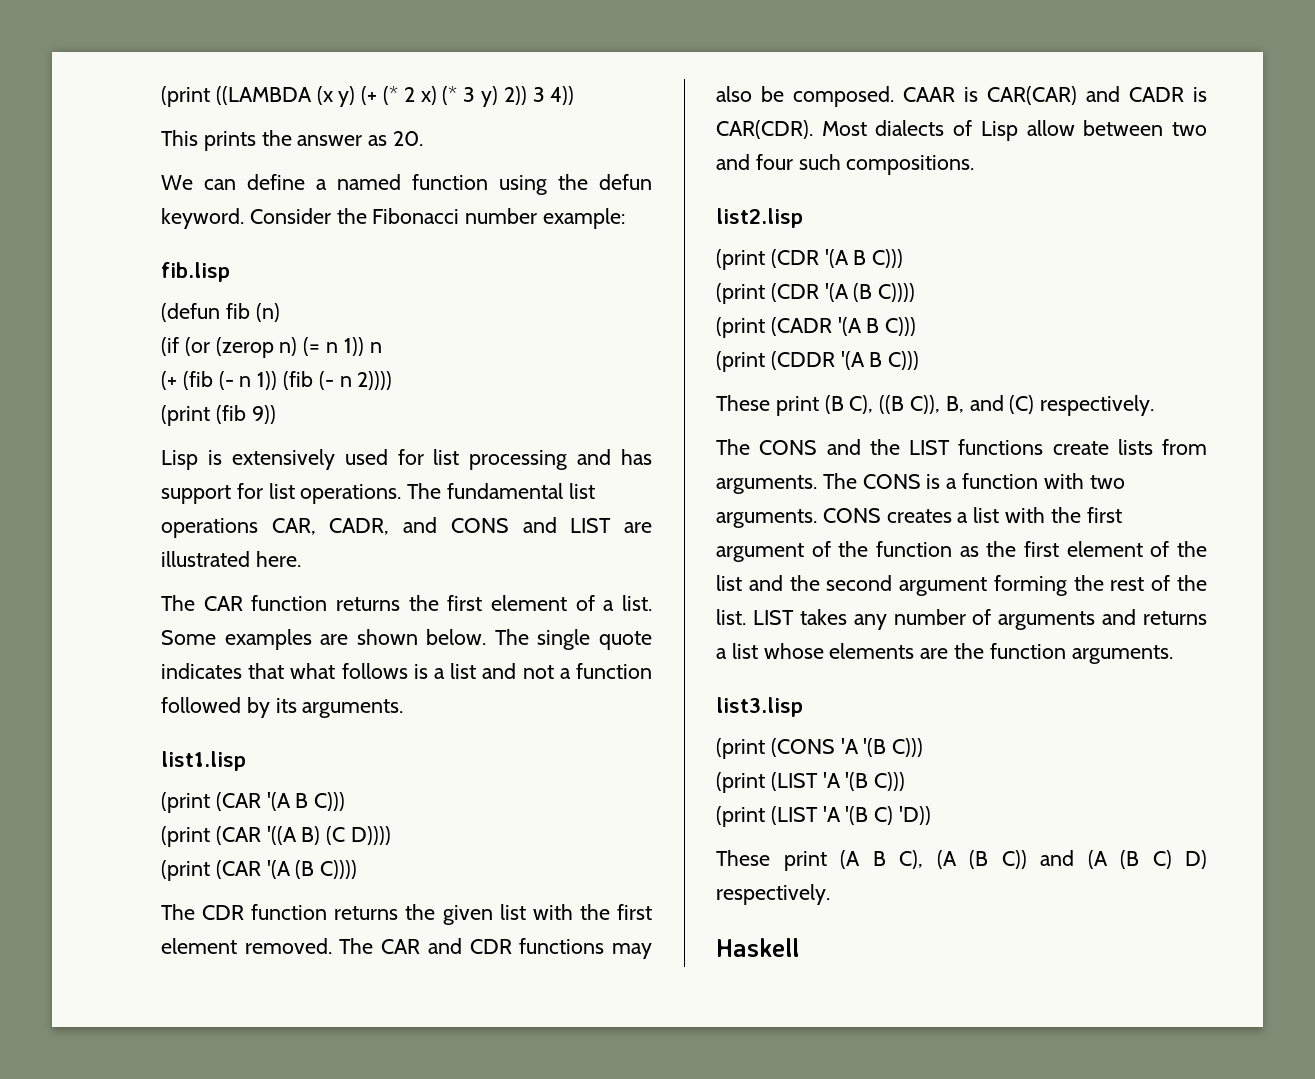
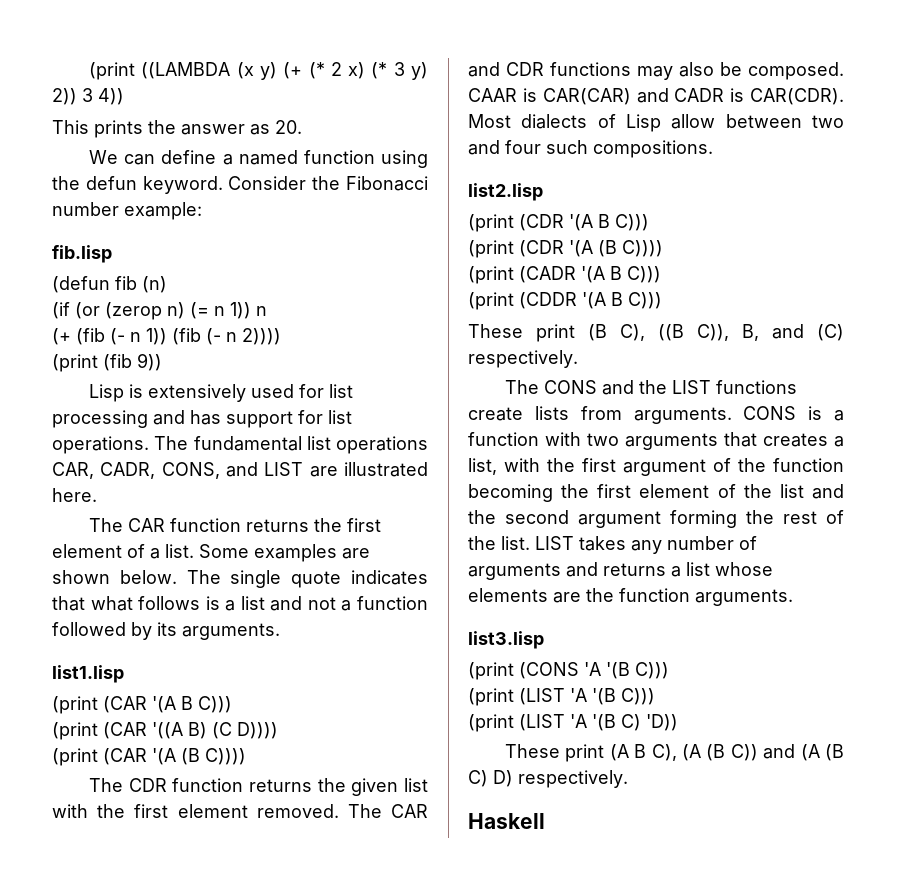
- The fundamental list operations CAR, CADR, and CONS and LIST are illustrated here.
+ The fundamental list operations CAR, CADR, CONS, and LIST are illustrated here.
- The CONS is a function with two arguments. CONS creates a list with the first argument of the function as the first element of the list and the second argument forming the rest of the list.
+ CONS is a function with two arguments that creates a list, with the first argument of the function becoming the first element of the list and the second argument forming the rest of the list.

